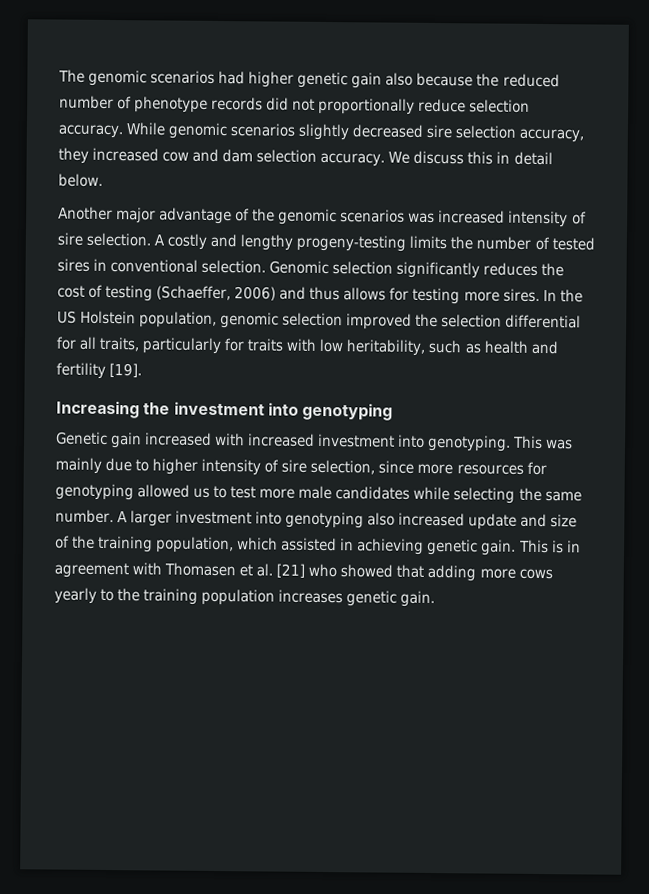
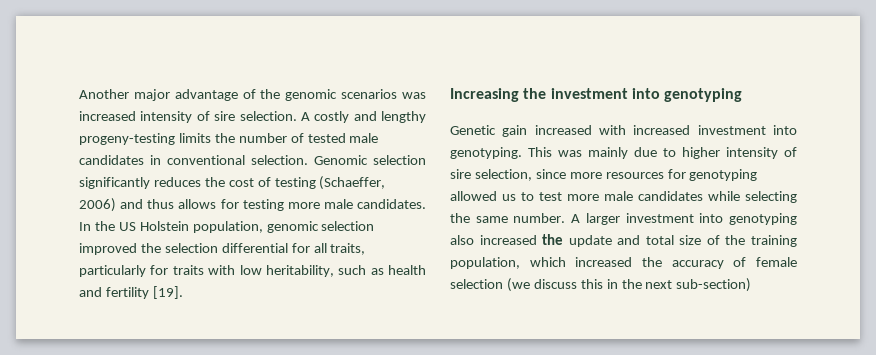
- The genomic scenarios had higher genetic gain also because the reduced number of phenotype records did not proportionally reduce selection accuracy. While genomic scenarios slightly decreased sire selection accuracy, they increased cow and dam selection accuracy. We discuss this in detail below.
- A costly and lengthy progeny-testing limits the number of tested sires in conventional selection.
+ A costly and lengthy progeny-testing limits the number of tested male candidates in conventional selection.
- Genomic selection significantly reduces the cost of testing (Schaeffer, 2006) and thus allows for testing more sires.
+ Genomic selection significantly reduces the cost of testing (Schaeffer, 2006) and thus allows for testing more male candidates.
- A larger investment into genotyping also increased update and size of the training population, which assisted in achieving genetic gain. This is in agreement with Thomasen et al. [21] who showed that adding more cows yearly to the training population increases genetic gain.
+ A larger investment into genotyping also increased the update and total size of the training population, which increased the accuracy of female selection (we discuss this in the next sub-section)

